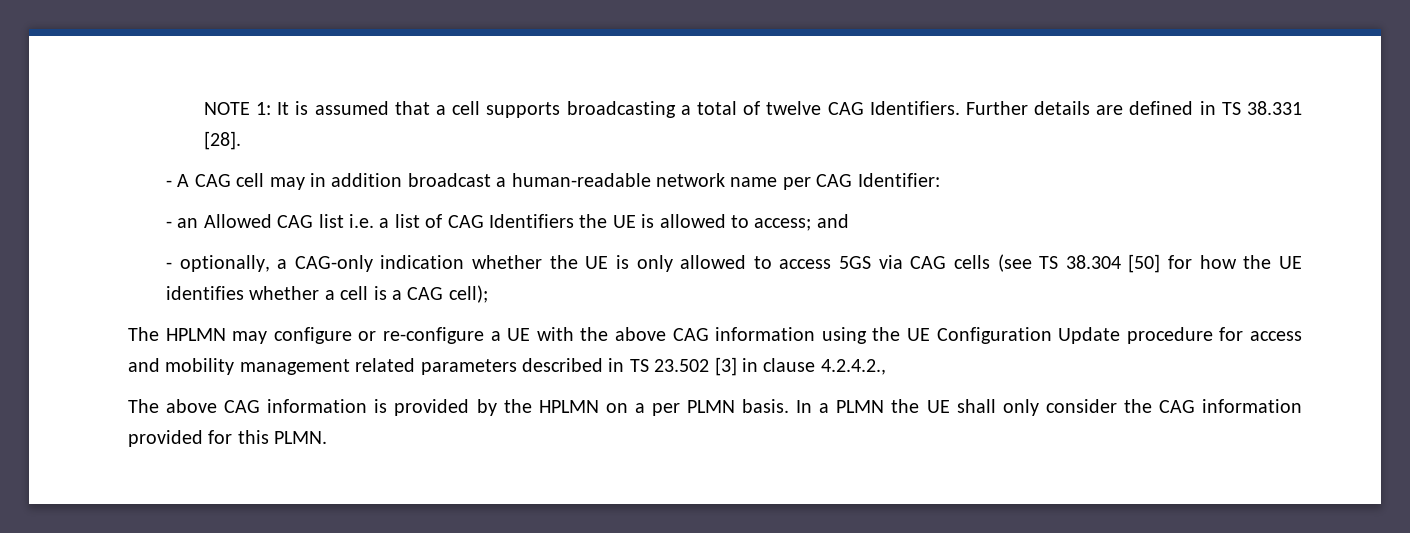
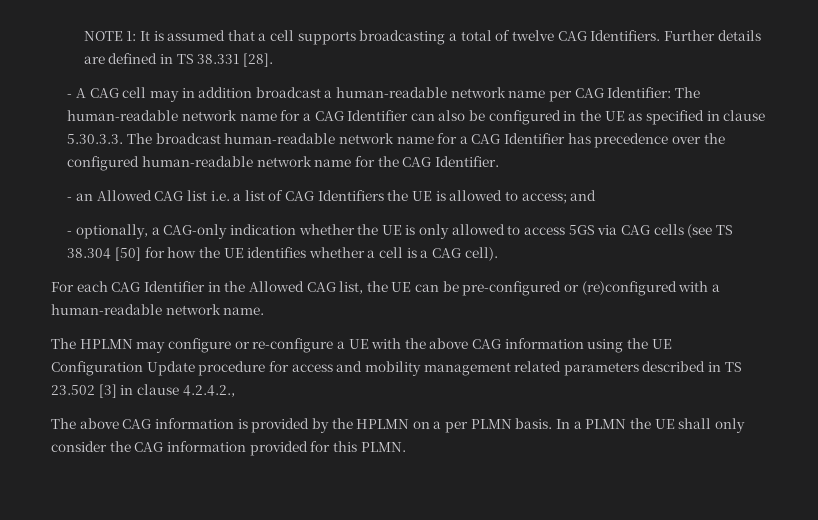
- - A CAG cell may in addition broadcast a human-readable network name per CAG Identifier:
+ - A CAG cell may in addition broadcast a human-readable network name per CAG Identifier: The human-readable network name for a CAG Identifier can also be configured in the UE as specified in clause 5.30.3.3. The broadcast human-readable network name for a CAG Identifier has precedence over the configured human-readable network name for the CAG Identifier.
- - optionally, a CAG-only indication whether the UE is only allowed to access 5GS via CAG cells (see TS 38.304 [50] for how the UE identifies whether a cell is a CAG cell);
+ - optionally, a CAG-only indication whether the UE is only allowed to access 5GS via CAG cells (see TS 38.304 [50] for how the UE identifies whether a cell is a CAG cell).
+ For each CAG Identifier in the Allowed CAG list, the UE can be pre-configured or (re)configured with a human-readable network name.

